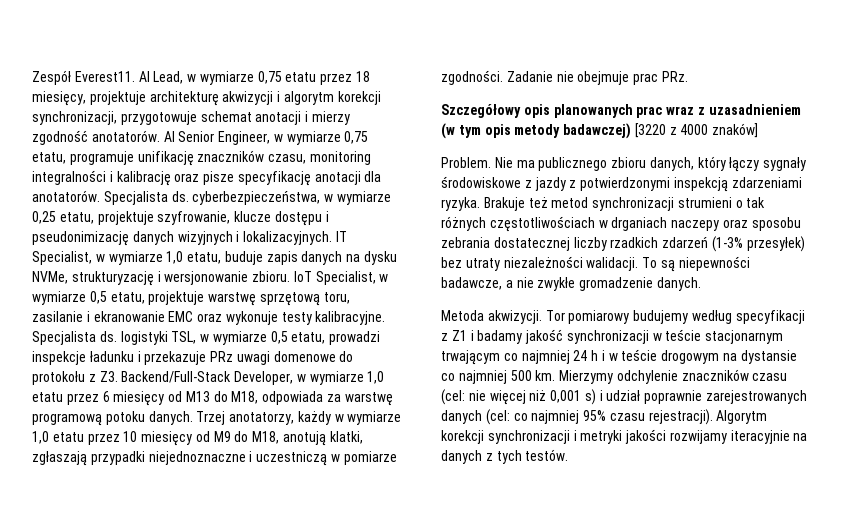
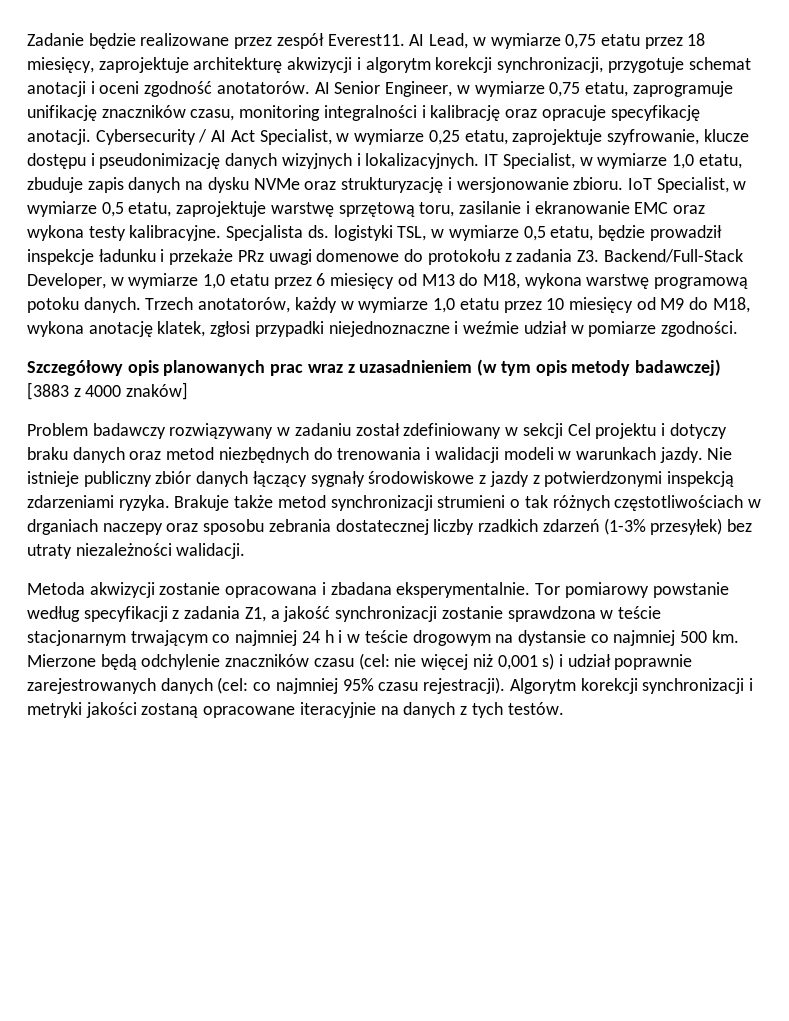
- Zespół Everest11.
+ Zadanie będzie realizowane przez zespół Everest11.
- AI Lead, w wymiarze 0,75 etatu przez 18 miesięcy, projektuje architekturę akwizycji i algorytm korekcji synchronizacji, przygotowuje schemat anotacji i mierzy zgodność anotatorów.
+ AI Lead, w wymiarze 0,75 etatu przez 18 miesięcy, zaprojektuje architekturę akwizycji i algorytm korekcji synchronizacji, przygotuje schemat anotacji i oceni zgodność anotatorów.
- AI Senior Engineer, w wymiarze 0,75 etatu, programuje unifikację znaczników czasu, monitoring integralności i kalibrację oraz pisze specyfikację anotacji dla anotatorów. Specjalista ds. cyberbezpieczeństwa, w wymiarze 0,25 etatu, projektuje szyfrowanie, klucze dostępu i pseudonimizację danych wizyjnych i lokalizacyjnych.
+ AI Senior Engineer, w wymiarze 0,75 etatu, zaprogramuje unifikację znaczników czasu, monitoring integralności i kalibrację oraz opracuje specyfikację anotacji. Cybersecurity / AI Act Specialist, w wymiarze 0,25 etatu, zaprojektuje szyfrowanie, klucze dostępu i pseudonimizację danych wizyjnych i lokalizacyjnych.
- IT Specialist, w wymiarze 1,0 etatu, buduje zapis danych na dysku NVMe, strukturyzację i wersjonowanie zbioru.
+ IT Specialist, w wymiarze 1,0 etatu, zbuduje zapis danych na dysku NVMe oraz strukturyzację i wersjonowanie zbioru.
- IoT Specialist, w wymiarze 0,5 etatu, projektuje warstwę sprzętową toru, zasilanie i ekranowanie EMC oraz wykonuje testy kalibracyjne.
+ IoT Specialist, w wymiarze 0,5 etatu, zaprojektuje warstwę sprzętową toru, zasilanie i ekranowanie EMC oraz wykona testy kalibracyjne.
- Specjalista ds. logistyki TSL, w wymiarze 0,5 etatu, prowadzi inspekcje ładunku i przekazuje PRz uwagi domenowe do protokołu z Z3. Backend/Full-Stack Developer, w wymiarze 1,0 etatu przez 6 miesięcy od M13 do M18, odpowiada za warstwę programową potoku danych.
+ Specjalista ds. logistyki TSL, w wymiarze 0,5 etatu, będzie prowadził inspekcje ładunku i przekaże PRz uwagi domenowe do protokołu z zadania Z3. Backend/Full-Stack Developer, w wymiarze 1,0 etatu przez 6 miesięcy od M13 do M18, wykona warstwę programową potoku danych.
- Trzej anotatorzy, każdy w wymiarze 1,0 etatu przez 10 miesięcy od M9 do M18, anotują klatki, zgłaszają przypadki niejednoznaczne i uczestniczą w pomiarze zgodności. Zadanie nie obejmuje prac PRz.
+ Trzech anotatorów, każdy w wymiarze 1,0 etatu przez 10 miesięcy od M9 do M18, wykona anotację klatek, zgłosi przypadki niejednoznaczne i weźmie udział w pomiarze zgodności.
- Szczegółowy opis planowanych prac wraz z uzasadnieniem (w tym opis metody badawczej) [3220 z 4000 znaków]
+ Szczegółowy opis planowanych prac wraz z uzasadnieniem (w tym opis metody badawczej) [3883 z 4000 znaków]
- Problem. Nie ma publicznego zbioru danych, który łączy sygnały środowiskowe z jazdy z potwierdzonymi inspekcją zdarzeniami ryzyka.
+ Problem badawczy rozwiązywany w zadaniu został zdefiniowany w sekcji Cel projektu i dotyczy braku danych oraz metod niezbędnych do trenowania i walidacji modeli w warunkach jazdy. Nie istnieje publiczny zbiór danych łączący sygnały środowiskowe z jazdy z potwierdzonymi inspekcją zdarzeniami ryzyka.
- Brakuje też metod synchronizacji strumieni o tak różnych częstotliwościach w drganiach naczepy oraz sposobu zebrania dostatecznej liczby rzadkich zdarzeń (1-3% przesyłek) bez utraty niezależności walidacji. To są niepewności badawcze, a nie zwykłe gromadzenie danych.
- Metoda akwizycji.
+ Brakuje także metod synchronizacji strumieni o tak różnych częstotliwościach w drganiach naczepy oraz sposobu zebrania dostatecznej liczby rzadkich zdarzeń (1-3% przesyłek) bez utraty niezależności walidacji.
+ Metoda akwizycji zostanie opracowana i zbadana eksperymentalnie.
- Tor pomiarowy budujemy według specyfikacji z Z1 i badamy jakość synchronizacji w teście stacjonarnym trwającym co najmniej 24 h i w teście drogowym na dystansie co najmniej 500 km.
+ Tor pomiarowy powstanie według specyfikacji z zadania Z1, a jakość synchronizacji zostanie sprawdzona w teście stacjonarnym trwającym co najmniej 24 h i w teście drogowym na dystansie co najmniej 500 km.
- Mierzymy odchylenie znaczników czasu (cel: nie więcej niż 0,001 s) i udział poprawnie zarejestrowanych danych (cel: co najmniej 95% czasu rejestracji).
+ Mierzone będą odchylenie znaczników czasu (cel: nie więcej niż 0,001 s) i udział poprawnie zarejestrowanych danych (cel: co najmniej 95% czasu rejestracji).
- Algorytm korekcji synchronizacji i metryki jakości rozwijamy iteracyjnie na danych z tych testów.
+ Algorytm korekcji synchronizacji i metryki jakości zostaną opracowane iteracyjnie na danych z tych testów.

